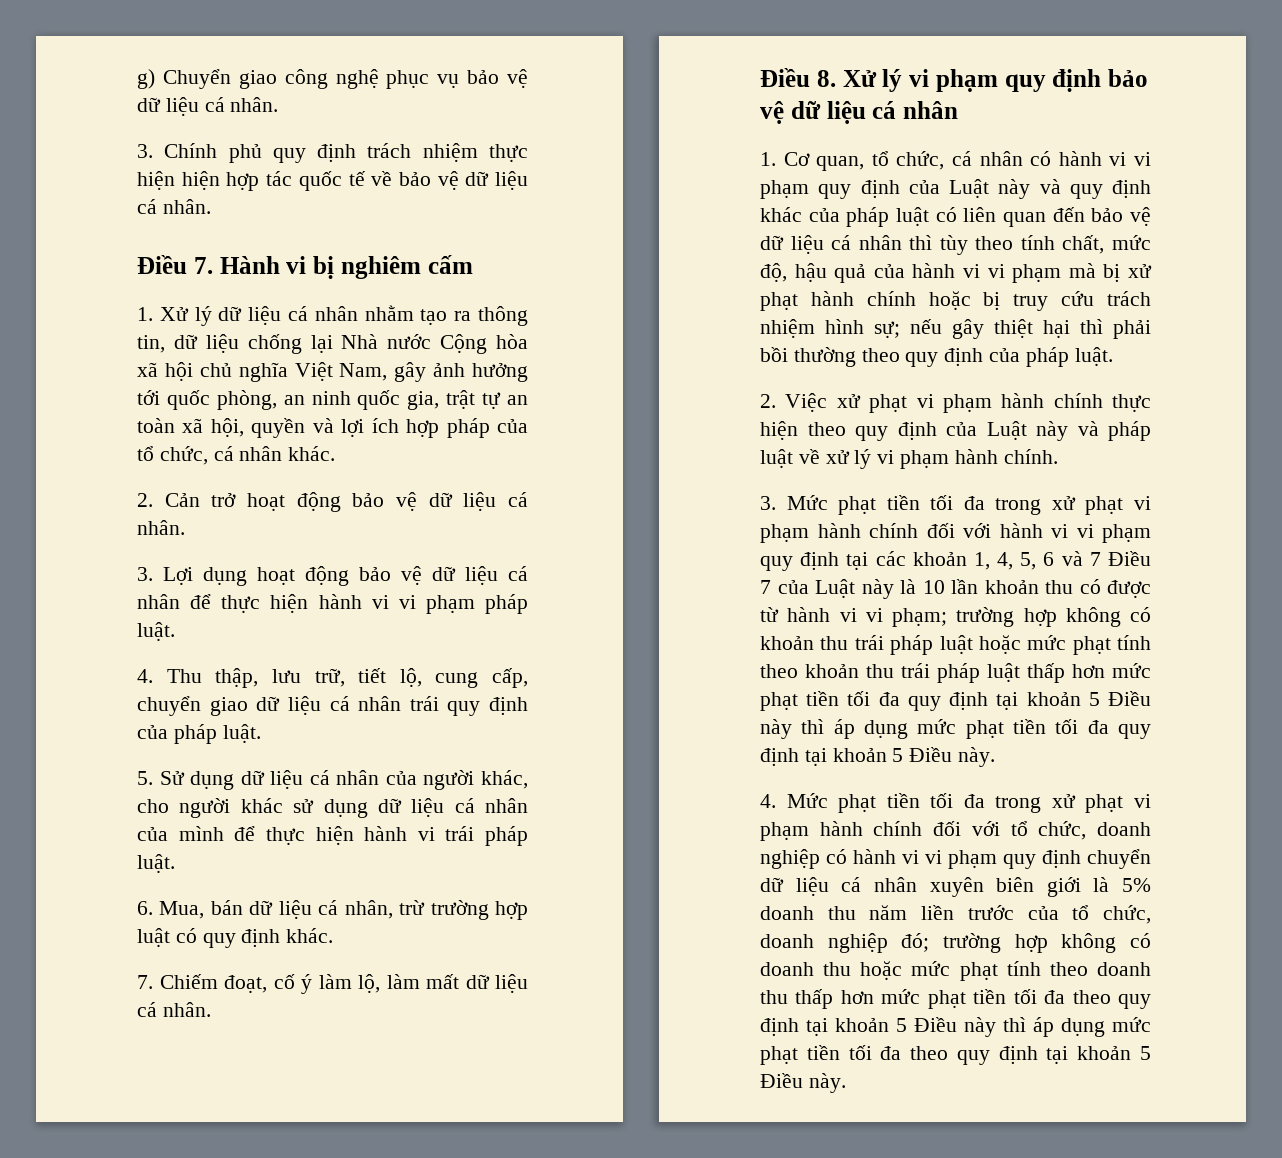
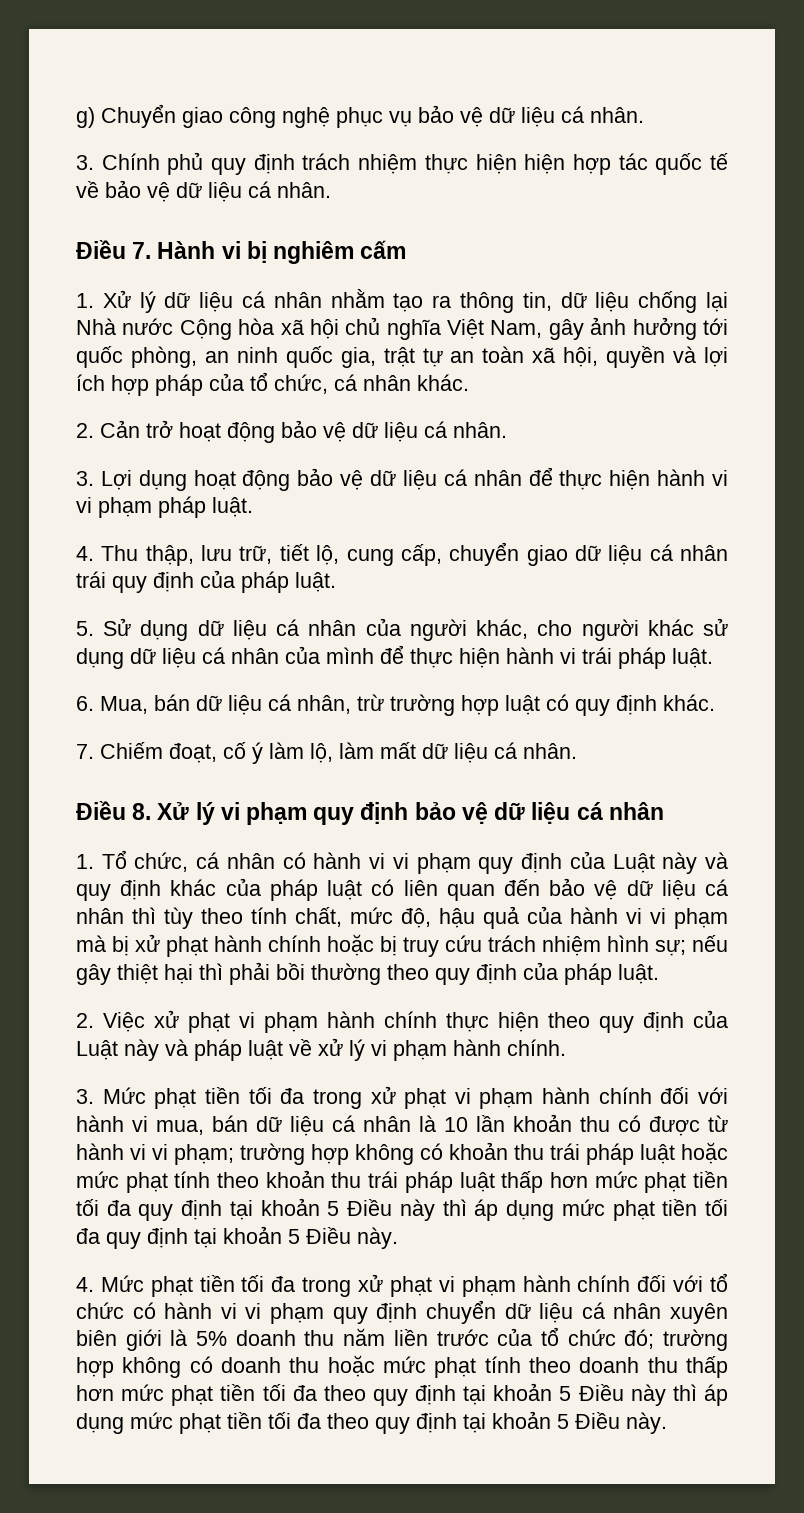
- 1. Cơ quan, tổ chức, cá nhân có hành vi vi phạm quy định của Luật này và quy định khác của pháp luật có liên quan đến bảo vệ dữ liệu cá nhân thì tùy theo tính chất, mức độ, hậu quả của hành vi vi phạm mà bị xử phạt hành chính hoặc bị truy cứu trách nhiệm hình sự;
+ 1. Tổ chức, cá nhân có hành vi vi phạm quy định của Luật này và quy định khác của pháp luật có liên quan đến bảo vệ dữ liệu cá nhân thì tùy theo tính chất, mức độ, hậu quả của hành vi vi phạm mà bị xử phạt hành chính hoặc bị truy cứu trách nhiệm hình sự;
- 3. Mức phạt tiền tối đa trong xử phạt vi phạm hành chính đối với hành vi vi phạm quy định tại các khoản 1, 4, 5, 6 và 7 Điều 7 của Luật này là 10 lần khoản thu có được từ hành vi vi phạm;
+ 3. Mức phạt tiền tối đa trong xử phạt vi phạm hành chính đối với hành vi mua, bán dữ liệu cá nhân là 10 lần khoản thu có được từ hành vi vi phạm;
- 4. Mức phạt tiền tối đa trong xử phạt vi phạm hành chính đối với tổ chức, doanh nghiệp có hành vi vi phạm quy định chuyển dữ liệu cá nhân xuyên biên giới là 5% doanh thu năm liền trước của tổ chức, doanh nghiệp đó;
+ 4. Mức phạt tiền tối đa trong xử phạt vi phạm hành chính đối với tổ chức có hành vi vi phạm quy định chuyển dữ liệu cá nhân xuyên biên giới là 5% doanh thu năm liền trước của tổ chức đó;

